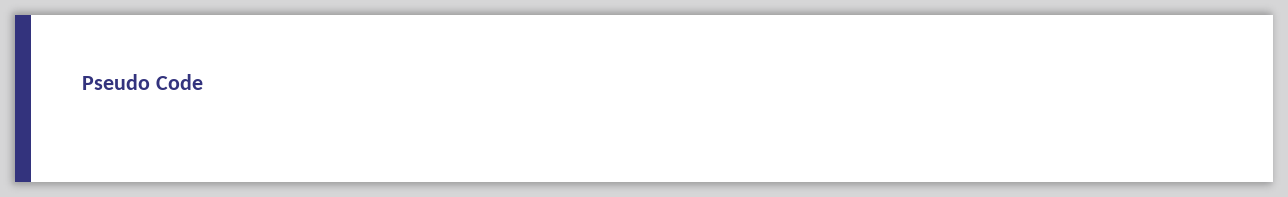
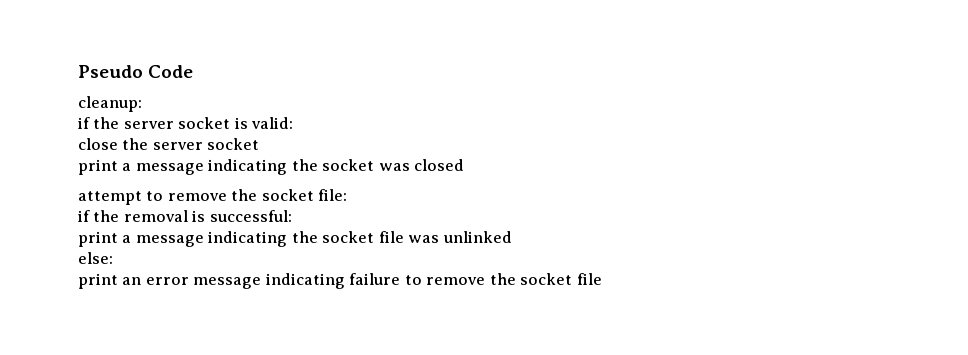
+ cleanup:
+ if the server socket is valid:
+ close the server socket
+ print a message indicating the socket was closed
+ attempt to remove the socket file:
+ if the removal is successful:
+ print a message indicating the socket file was unlinked
+ else:
+ print an error message indicating failure to remove the socket file

